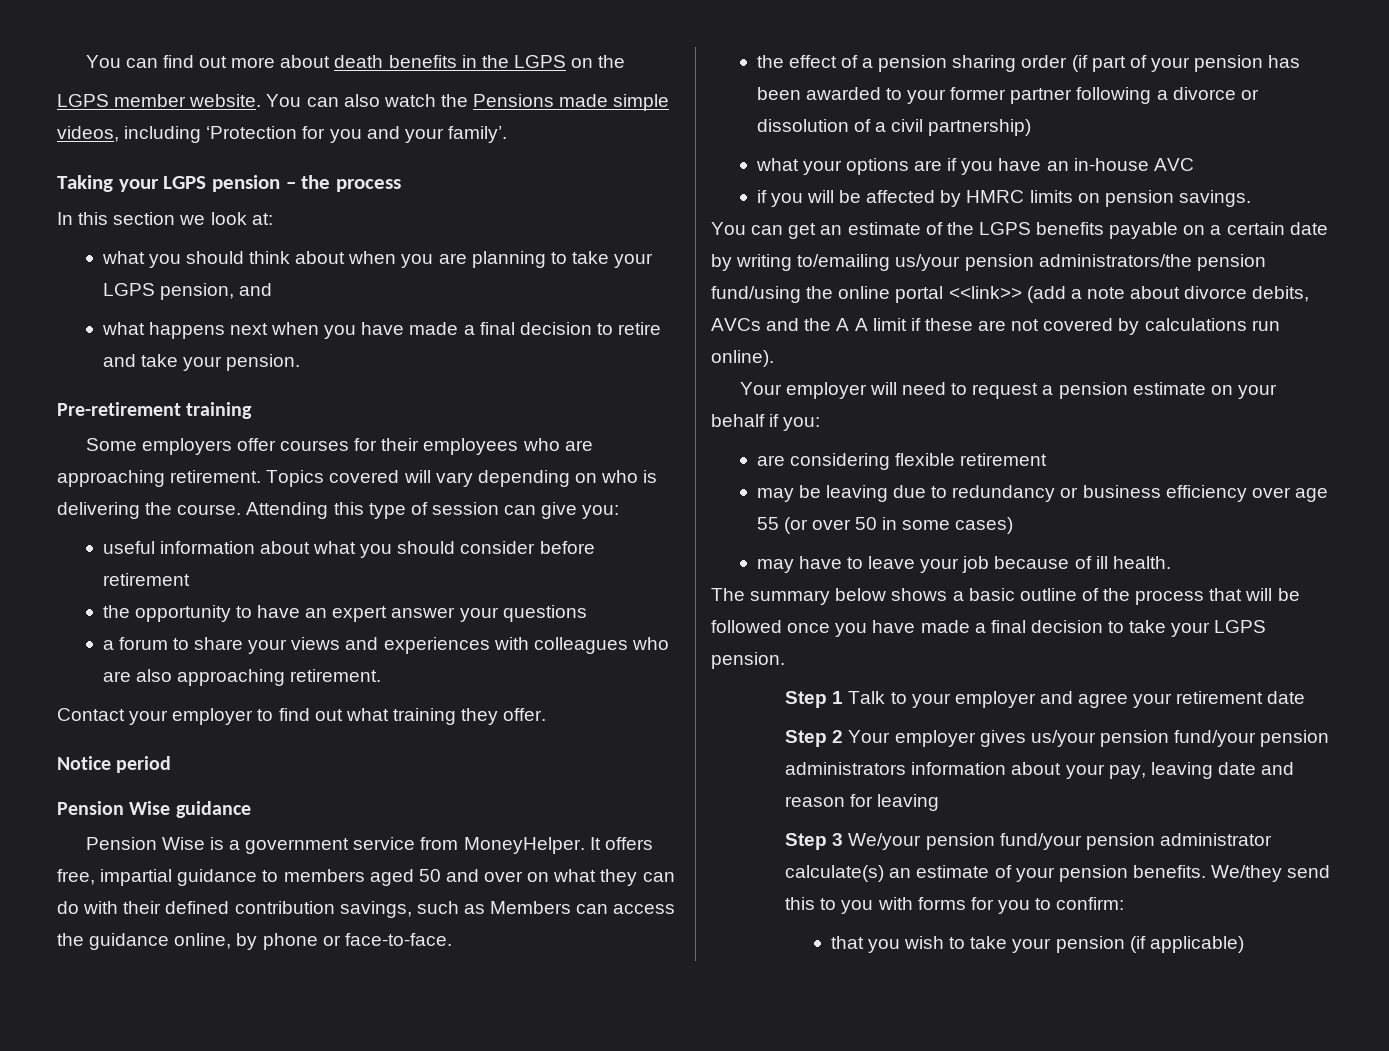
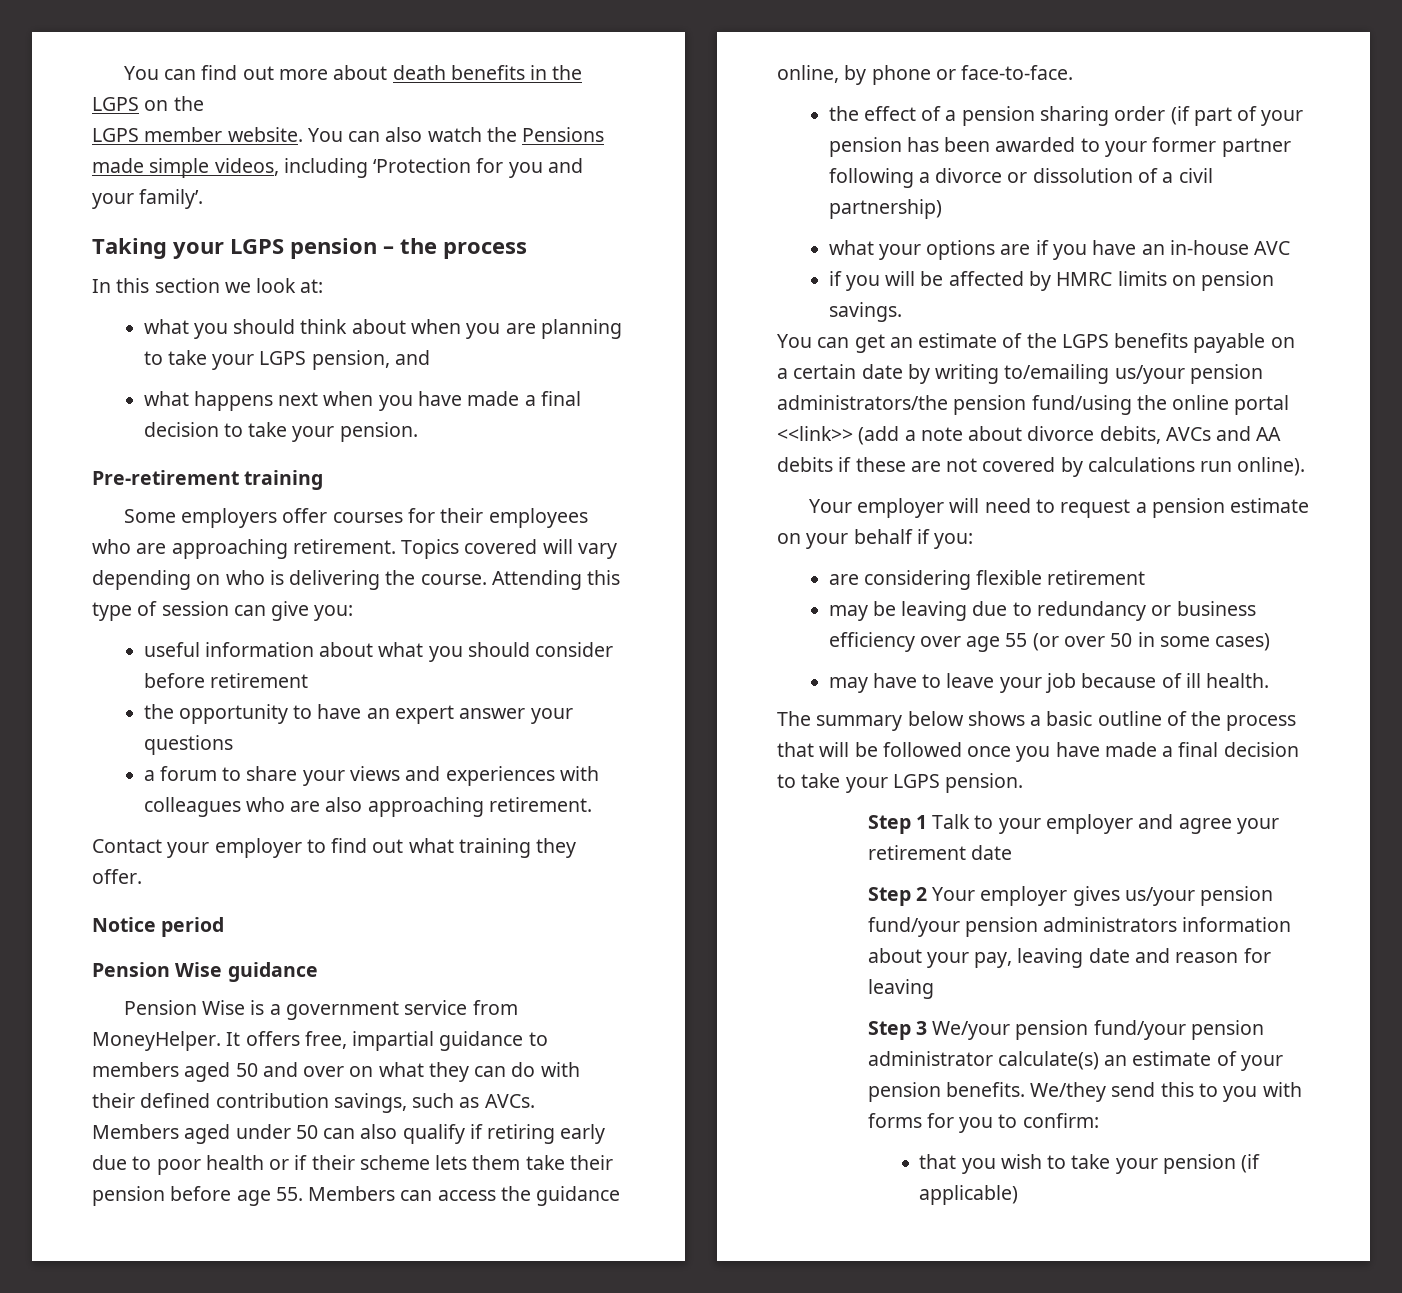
- what happens next when you have made a final decision to retire and take your pension.
+ what happens next when you have made a final decision to take your pension.
- It offers free, impartial guidance to members aged 50 and over on what they can do with their defined contribution savings, such as Members can access the guidance online, by phone or face-to-face.
+ It offers free, impartial guidance to members aged 50 and over on what they can do with their defined contribution savings, such as AVCs. Members aged under 50 can also qualify if retiring early due to poor health or if their scheme lets them take their pension before age 55. Members can access the guidance online, by phone or face-to-face.
- You can get an estimate of the LGPS benefits payable on a certain date by writing to/emailing us/your pension administrators/the pension fund/using the online portal <<link>> (add a note about divorce debits, AVCs and the A A limit if these are not covered by calculations run online).
+ You can get an estimate of the LGPS benefits payable on a certain date by writing to/emailing us/your pension administrators/the pension fund/using the online portal <<link>> (add a note about divorce debits, AVCs and AA debits if these are not covered by calculations run online).

